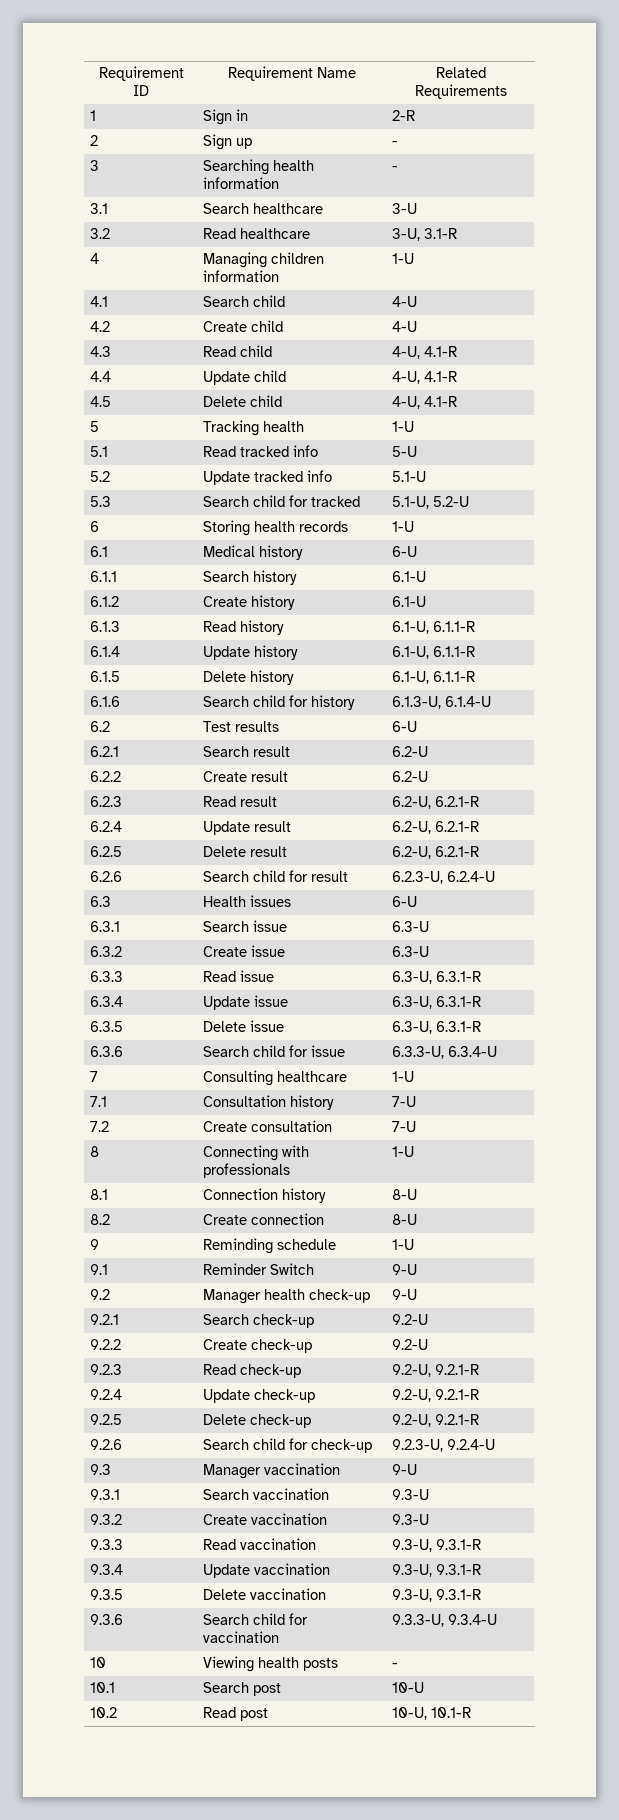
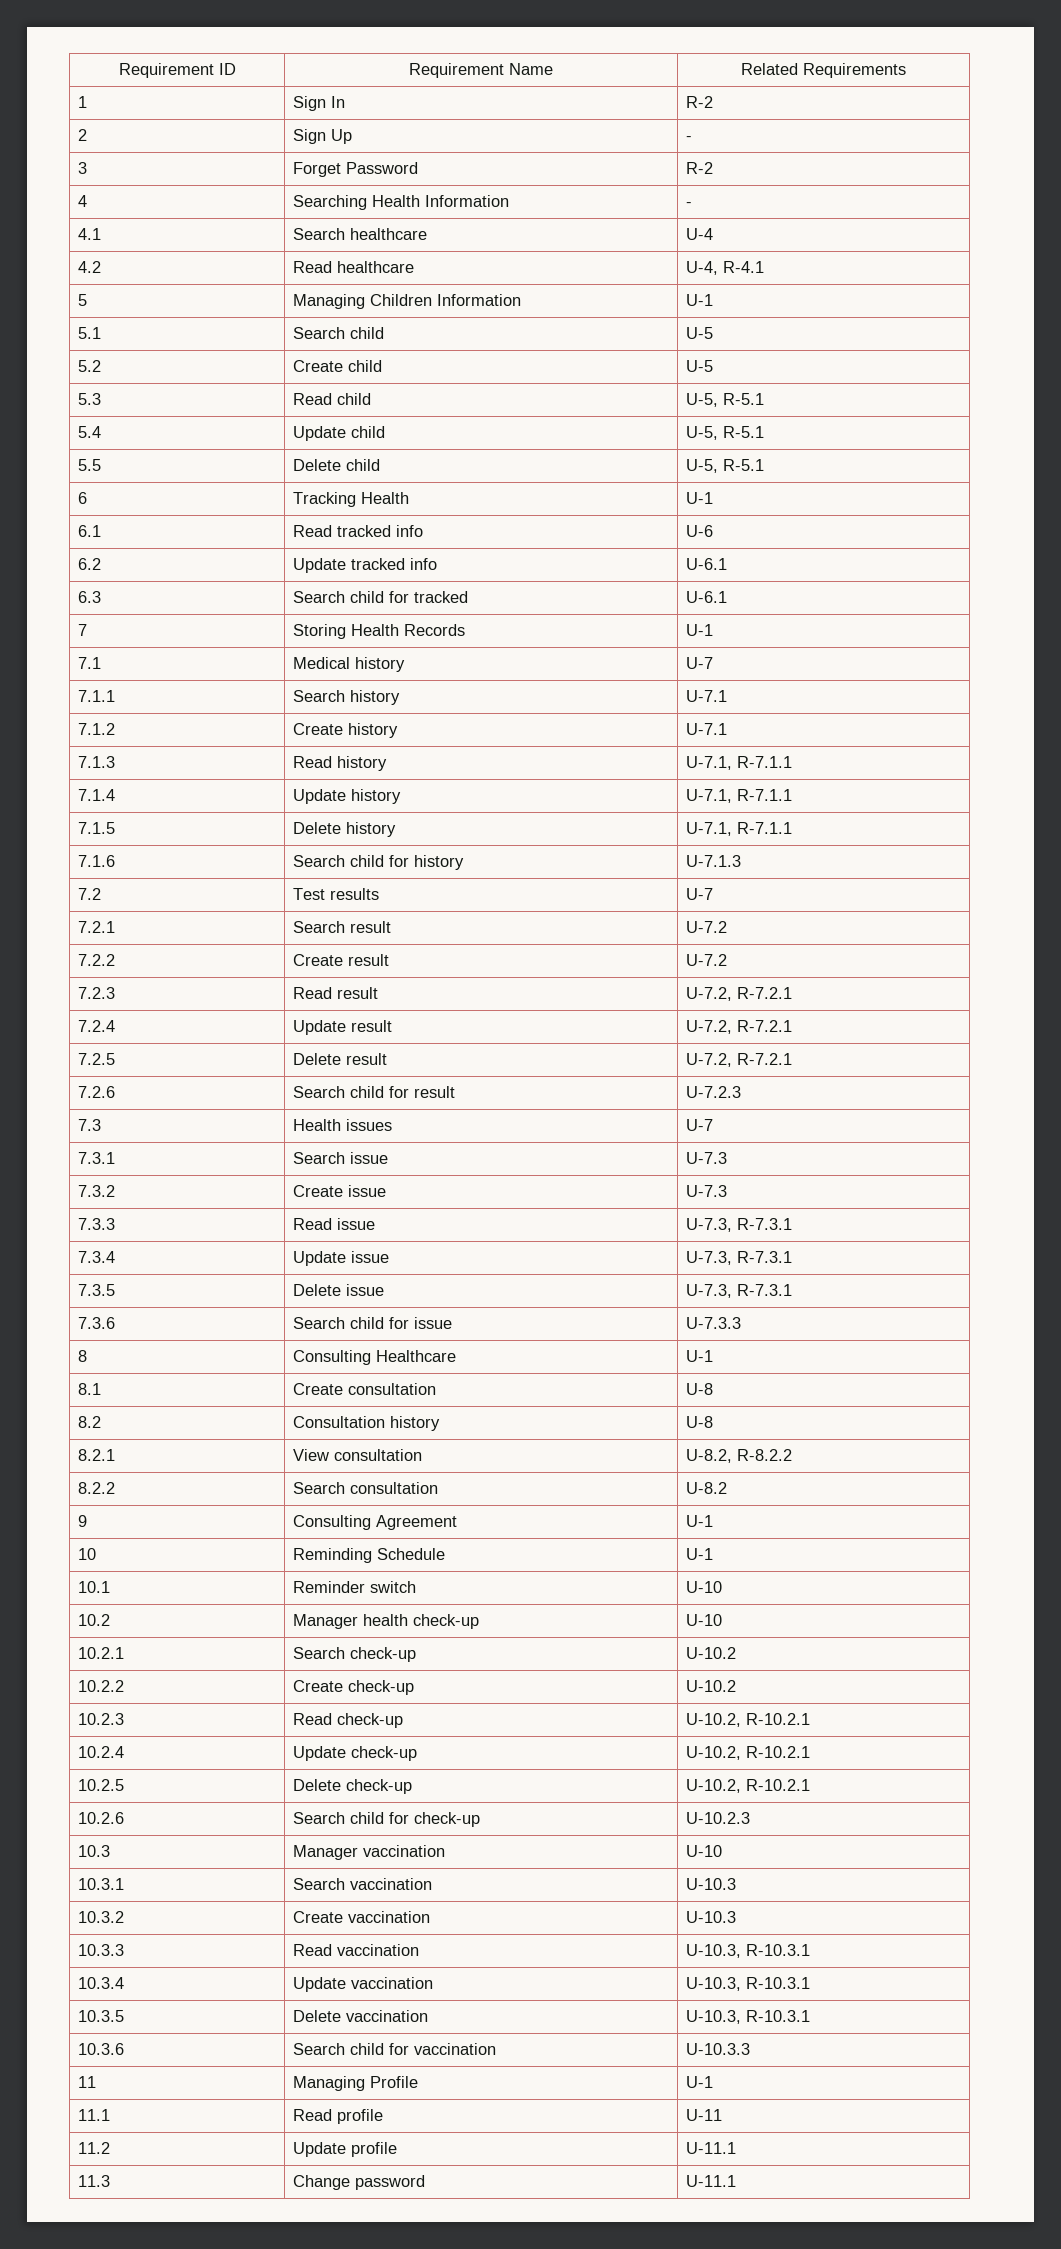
- 1 | Sign in | 2-R
+ 1 | Sign In | R-2
- 2 | Sign up | -
+ 2 | Sign Up | -
- 3 | Searching health information | -
- 3.1 | Search healthcare | 3-U
- 3.2 | Read healthcare | 3-U, 3.1-R
- 4 | Managing children information | 1-U
- 4.1 | Search child | 4-U
- 4.2 | Create child | 4-U
- 4.3 | Read child | 4-U, 4.1-R
- 4.4 | Update child | 4-U, 4.1-R
- 4.5 | Delete child | 4-U, 4.1-R
- 5 | Tracking health | 1-U
- 5.1 | Read tracked info | 5-U
- 5.2 | Update tracked info | 5.1-U
- 5.3 | Search child for tracked | 5.1-U, 5.2-U
- 6 | Storing health records | 1-U
- 6.1 | Medical history | 6-U
- 6.1.1 | Search history | 6.1-U
- 6.1.2 | Create history | 6.1-U
- 6.1.3 | Read history | 6.1-U, 6.1.1-R
- 6.1.4 | Update history | 6.1-U, 6.1.1-R
- 6.1.5 | Delete history | 6.1-U, 6.1.1-R
- 6.1.6 | Search child for history | 6.1.3-U, 6.1.4-U
- 6.2 | Test results | 6-U
- 6.2.1 | Search result | 6.2-U
- 6.2.2 | Create result | 6.2-U
- 6.2.3 | Read result | 6.2-U, 6.2.1-R
- 6.2.4 | Update result | 6.2-U, 6.2.1-R
- 6.2.5 | Delete result | 6.2-U, 6.2.1-R
- 6.2.6 | Search child for result | 6.2.3-U, 6.2.4-U
- 6.3 | Health issues | 6-U
- 6.3.1 | Search issue | 6.3-U
- 6.3.2 | Create issue | 6.3-U
- 6.3.3 | Read issue | 6.3-U, 6.3.1-R
- 6.3.4 | Update issue | 6.3-U, 6.3.1-R
- 6.3.5 | Delete issue | 6.3-U, 6.3.1-R
- 6.3.6 | Search child for issue | 6.3.3-U, 6.3.4-U
- 7 | Consulting healthcare | 1-U
- 7.1 | Consultation history | 7-U
- 7.2 | Create consultation | 7-U
- 8 | Connecting with professionals | 1-U
- 8.1 | Connection history | 8-U
- 8.2 | Create connection | 8-U
- 9 | Reminding schedule | 1-U
- 9.1 | Reminder Switch | 9-U
- 9.2 | Manager health check-up | 9-U
- 9.2.1 | Search check-up | 9.2-U
- 9.2.2 | Create check-up | 9.2-U
- 9.2.3 | Read check-up | 9.2-U, 9.2.1-R
- 9.2.4 | Update check-up | 9.2-U, 9.2.1-R
- 9.2.5 | Delete check-up | 9.2-U, 9.2.1-R
- 9.2.6 | Search child for check-up | 9.2.3-U, 9.2.4-U
- 9.3 | Manager vaccination | 9-U
- 9.3.1 | Search vaccination | 9.3-U
- 9.3.2 | Create vaccination | 9.3-U
- 9.3.3 | Read vaccination | 9.3-U, 9.3.1-R
- 9.3.4 | Update vaccination | 9.3-U, 9.3.1-R
- 9.3.5 | Delete vaccination | 9.3-U, 9.3.1-R
- 9.3.6 | Search child for vaccination | 9.3.3-U, 9.3.4-U
- 10 | Viewing health posts | -
- 10.1 | Search post | 10-U
- 10.2 | Read post | 10-U, 10.1-R
+ 3 | Forget Password | R-2
+ 4 | Searching Health Information | -
+ 4.1 | Search healthcare | U-4
+ 4.2 | Read healthcare | U-4, R-4.1
+ 5 | Managing Children Information | U-1
+ 5.1 | Search child | U-5
+ 5.2 | Create child | U-5
+ 5.3 | Read child | U-5, R-5.1
+ 5.4 | Update child | U-5, R-5.1
+ 5.5 | Delete child | U-5, R-5.1
+ 6 | Tracking Health | U-1
+ 6.1 | Read tracked info | U-6
+ 6.2 | Update tracked info | U-6.1
+ 6.3 | Search child for tracked | U-6.1
+ 7 | Storing Health Records | U-1
+ 7.1 | Medical history | U-7
+ 7.1.1 | Search history | U-7.1
+ 7.1.2 | Create history | U-7.1
+ 7.1.3 | Read history | U-7.1, R-7.1.1
+ 7.1.4 | Update history | U-7.1, R-7.1.1
+ 7.1.5 | Delete history | U-7.1, R-7.1.1
+ 7.1.6 | Search child for history | U-7.1.3
+ 7.2 | Test results | U-7
+ 7.2.1 | Search result | U-7.2
+ 7.2.2 | Create result | U-7.2
+ 7.2.3 | Read result | U-7.2, R-7.2.1
+ 7.2.4 | Update result | U-7.2, R-7.2.1
+ 7.2.5 | Delete result | U-7.2, R-7.2.1
+ 7.2.6 | Search child for result | U-7.2.3
+ 7.3 | Health issues | U-7
+ 7.3.1 | Search issue | U-7.3
+ 7.3.2 | Create issue | U-7.3
+ 7.3.3 | Read issue | U-7.3, R-7.3.1
+ 7.3.4 | Update issue | U-7.3, R-7.3.1
+ 7.3.5 | Delete issue | U-7.3, R-7.3.1
+ 7.3.6 | Search child for issue | U-7.3.3
+ 8 | Consulting Healthcare | U-1
+ 8.1 | Create consultation | U-8
+ 8.2 | Consultation history | U-8
+ 8.2.1 | View consultation | U-8.2, R-8.2.2
+ 8.2.2 | Search consultation | U-8.2
+ 9 | Consulting Agreement | U-1
+ 10 | Reminding Schedule | U-1
+ 10.1 | Reminder switch | U-10
+ 10.2 | Manager health check-up | U-10
+ 10.2.1 | Search check-up | U-10.2
+ 10.2.2 | Create check-up | U-10.2
+ 10.2.3 | Read check-up | U-10.2, R-10.2.1
+ 10.2.4 | Update check-up | U-10.2, R-10.2.1
+ 10.2.5 | Delete check-up | U-10.2, R-10.2.1
+ 10.2.6 | Search child for check-up | U-10.2.3
+ 10.3 | Manager vaccination | U-10
+ 10.3.1 | Search vaccination | U-10.3
+ 10.3.2 | Create vaccination | U-10.3
+ 10.3.3 | Read vaccination | U-10.3, R-10.3.1
+ 10.3.4 | Update vaccination | U-10.3, R-10.3.1
+ 10.3.5 | Delete vaccination | U-10.3, R-10.3.1
+ 10.3.6 | Search child for vaccination | U-10.3.3
+ 11 | Managing Profile | U-1
+ 11.1 | Read profile | U-11
+ 11.2 | Update profile | U-11.1
+ 11.3 | Change password | U-11.1

